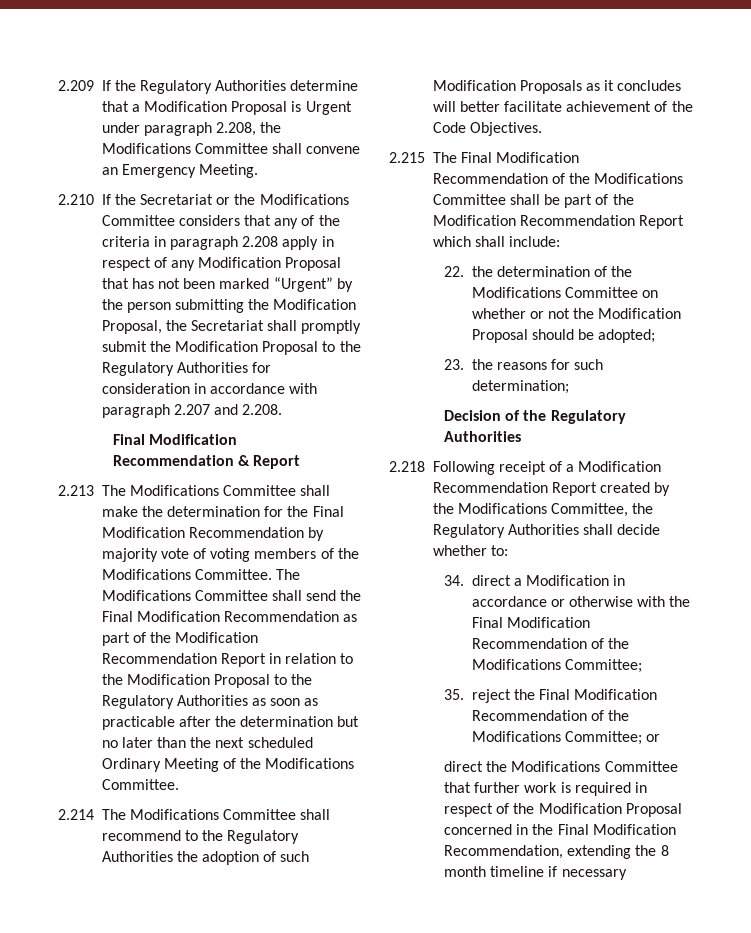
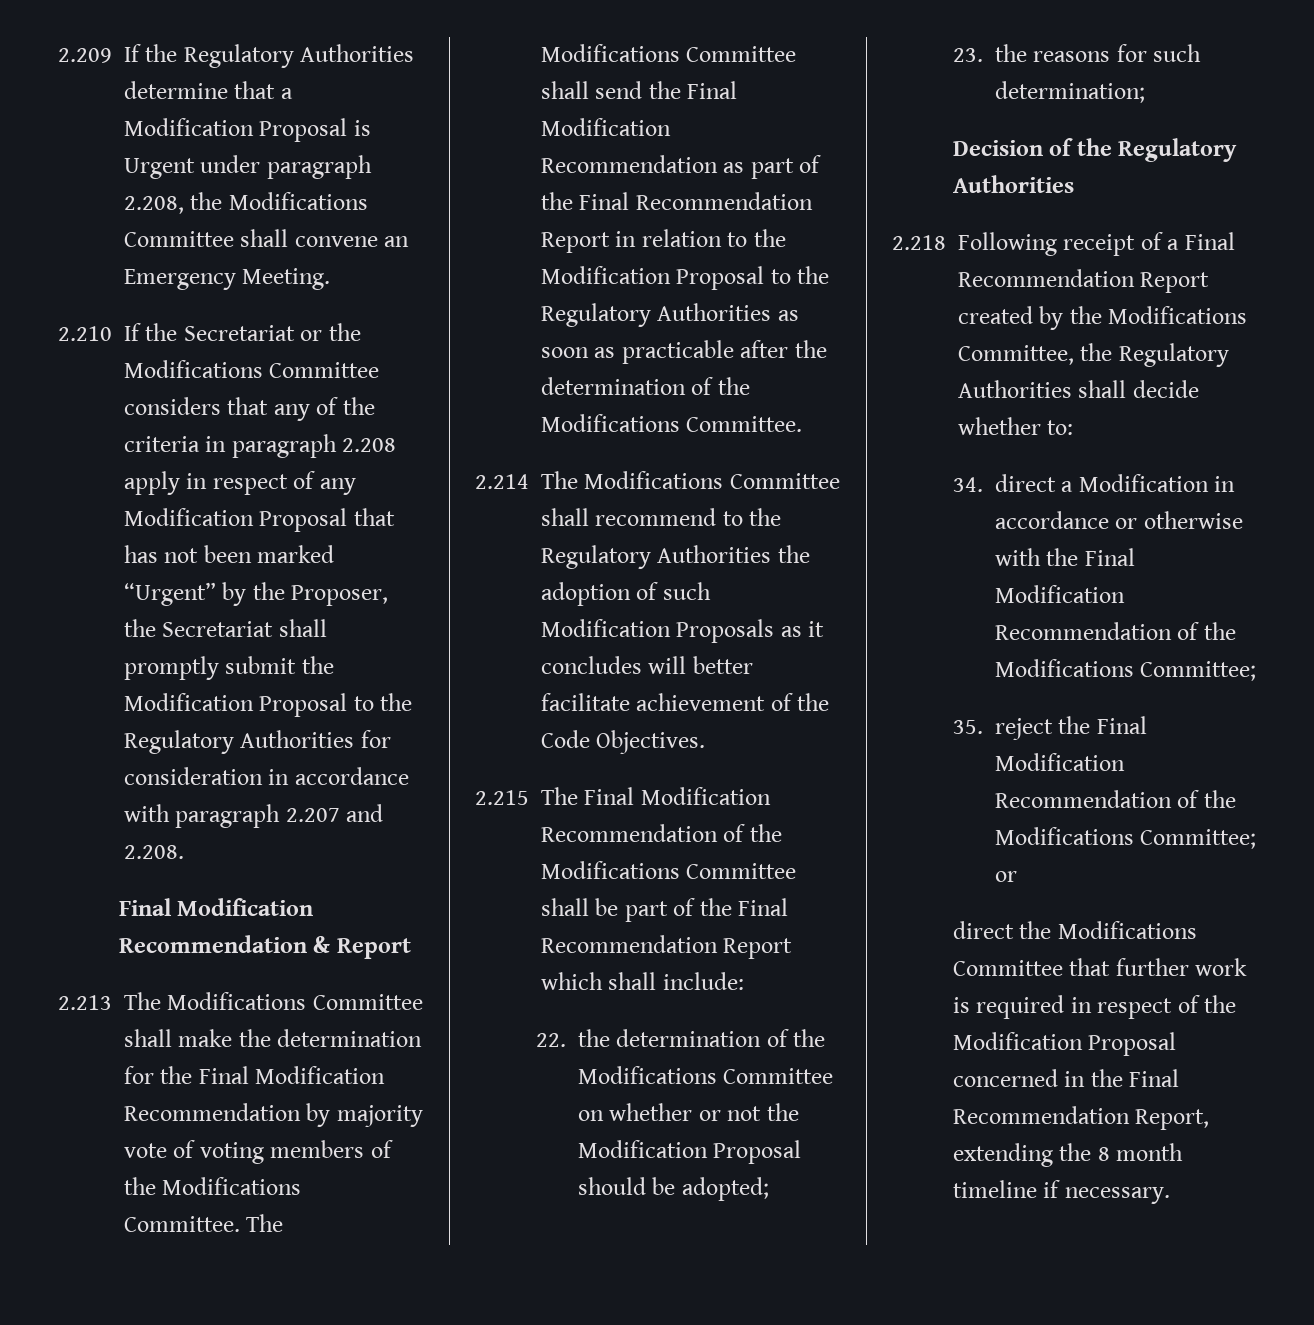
- 2.210 If the Secretariat or the Modifications Committee considers that any of the criteria in paragraph 2.208 apply in respect of any Modification Proposal that has not been marked “Urgent” by the person submitting the Modification Proposal, the Secretariat shall promptly submit the Modification Proposal to the Regulatory Authorities for consideration in accordance with paragraph 2.207 and 2.208.
+ 2.210 If the Secretariat or the Modifications Committee considers that any of the criteria in paragraph 2.208 apply in respect of any Modification Proposal that has not been marked “Urgent” by the Proposer, the Secretariat shall promptly submit the Modification Proposal to the Regulatory Authorities for consideration in accordance with paragraph 2.207 and 2.208.
- The Modifications Committee shall send the Final Modification Recommendation as part of the Modification Recommendation Report in relation to the Modification Proposal to the Regulatory Authorities as soon as practicable after the determination but no later than the next scheduled Ordinary Meeting of the Modifications Committee.
+ The Modifications Committee shall send the Final Modification Recommendation as part of the Final Recommendation Report in relation to the Modification Proposal to the Regulatory Authorities as soon as practicable after the determination of the Modifications Committee.
- 2.215 The Final Modification Recommendation of the Modifications Committee shall be part of the Modification Recommendation Report which shall include:
+ 2.215 The Final Modification Recommendation of the Modifications Committee shall be part of the Final Recommendation Report which shall include:
- 2.218 Following receipt of a Modification Recommendation Report created by the Modifications Committee, the Regulatory Authorities shall decide whether to:
+ 2.218 Following receipt of a Final Recommendation Report created by the Modifications Committee, the Regulatory Authorities shall decide whether to:
- direct the Modifications Committee that further work is required in respect of the Modification Proposal concerned in the Final Modification Recommendation, extending the 8 month timeline if necessary
+ direct the Modifications Committee that further work is required in respect of the Modification Proposal concerned in the Final Recommendation Report, extending the 8 month timeline if necessary.

